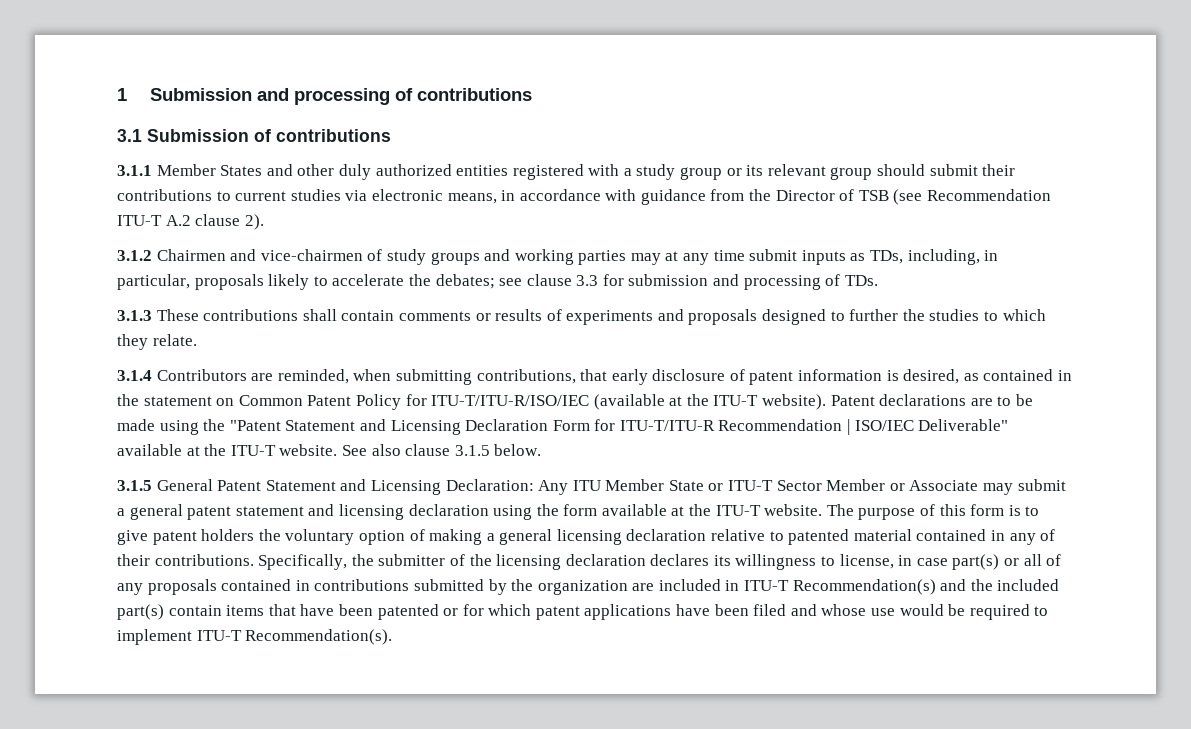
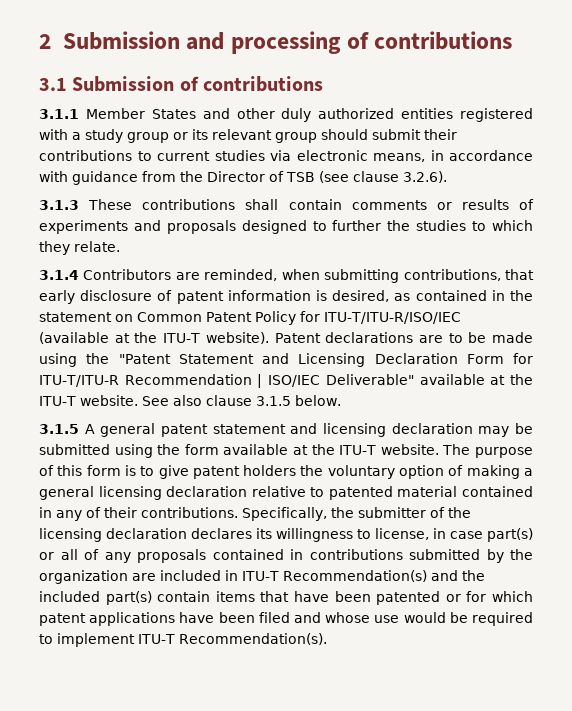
- 1 Submission and processing of contributions
+ 2 Submission and processing of contributions
- 3.1.1 Member States and other duly authorized entities registered with a study group or its relevant group should submit their contributions to current studies via electronic means, in accordance with guidance from the Director of TSB (see Recommendation ITU-T A.2 clause 2).
- 3.1.2 Chairmen and vice-chairmen of study groups and working parties may at any time submit inputs as TDs, including, in particular, proposals likely to accelerate the debates; see clause 3.3 for submission and processing of TDs.
+ 3.1.1 Member States and other duly authorized entities registered with a study group or its relevant group should submit their contributions to current studies via electronic means, in accordance with guidance from the Director of TSB (see clause 3.2.6).
- 3.1.5 General Patent Statement and Licensing Declaration: Any ITU Member State or ITU-T Sector Member or Associate may submit a general patent statement and licensing declaration using the form available at the ITU-T website.
+ 3.1.5 A general patent statement and licensing declaration may be submitted using the form available at the ITU-T website.

